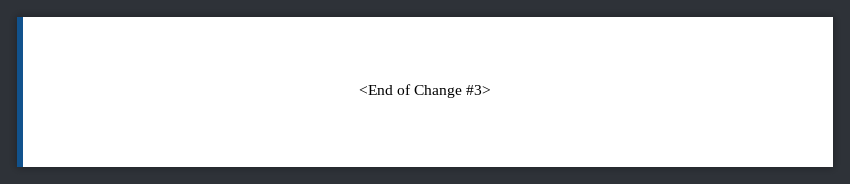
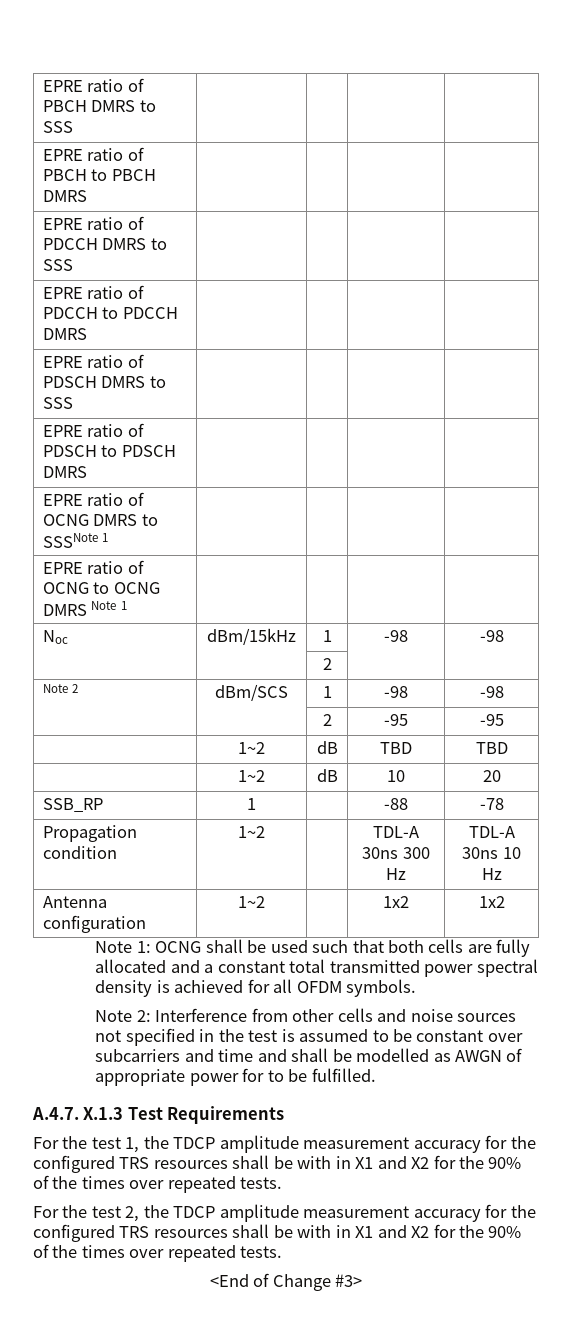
+ EPRE ratio of PBCH DMRS to SSS | | | |
+ EPRE ratio of PBCH to PBCH DMRS | | | |
+ EPRE ratio of PDCCH DMRS to SSS | | | |
+ EPRE ratio of PDCCH to PDCCH DMRS | | | |
+ EPRE ratio of PDSCH DMRS to SSS | | | |
+ EPRE ratio of PDSCH to PDSCH DMRS | | | |
+ EPRE ratio of OCNG DMRS to SSSNote 1 | | | |
+ EPRE ratio of OCNG to OCNG DMRS Note 1 | | | |
+ Noc | dBm/15kHz | 1 | -98 | -98
+ | | 2 | |
+ Note 2 | dBm/SCS | 1 | -98 | -98
+ | | 2 | -95 | -95
+ | 1~2 | dB | TBD | TBD
+ | 1~2 | dB | 10 | 20
+ SSB_RP | 1 | | -88 | -78
+ Propagation condition | 1~2 | | TDL-A 30ns 300 Hz | TDL-A 30ns 10 Hz
+ Antenna configuration | 1~2 | | 1x2 | 1x2
+ Note 1: OCNG shall be used such that both cells are fully allocated and a constant total transmitted power spectral density is achieved for all OFDM symbols.
+ Note 2: Interference from other cells and noise sources not specified in the test is assumed to be constant over subcarriers and time and shall be modelled as AWGN of appropriate power for to be fulfilled.
+ A.4.7. X.1.3 Test Requirements
+ For the test 1, the TDCP amplitude measurement accuracy for the configured TRS resources shall be with in X1 and X2 for the 90% of the times over repeated tests.
+ For the test 2, the TDCP amplitude measurement accuracy for the configured TRS resources shall be with in X1 and X2 for the 90% of the times over repeated tests.

